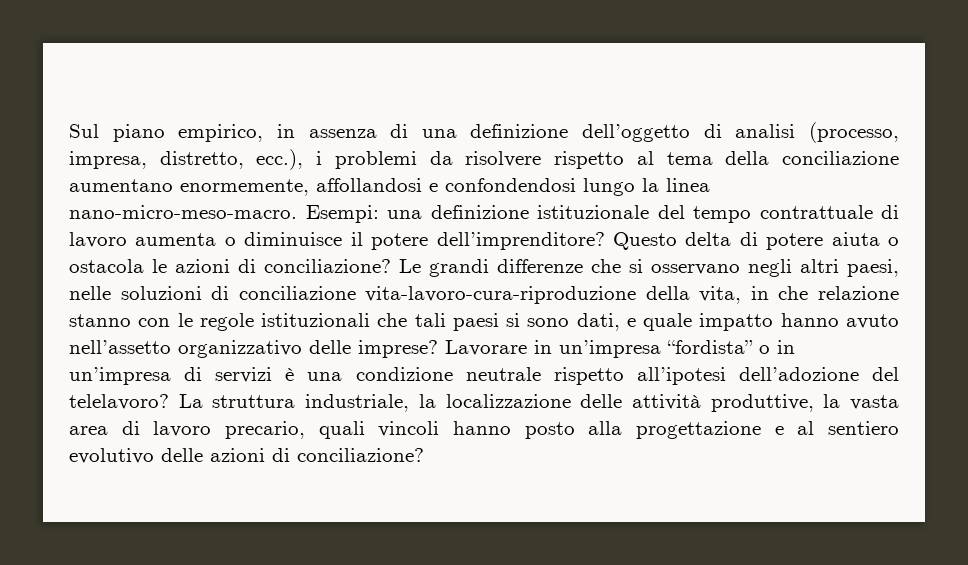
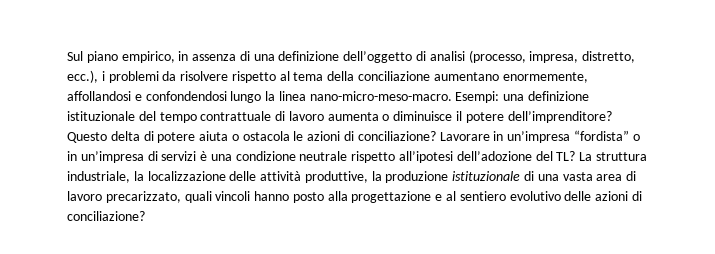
- Le grandi differenze che si osservano negli altri paesi, nelle soluzioni di conciliazione vita-lavoro-cura-riproduzione della vita, in che relazione stanno con le regole istituzionali che tali paesi si sono dati, e quale impatto hanno avuto nell’assetto organizzativo delle imprese?
- Lavorare in un’impresa “fordista” o in un’impresa di servizi è una condizione neutrale rispetto all’ipotesi dell’adozione del telelavoro?
+ Lavorare in un’impresa “fordista” o in un’impresa di servizi è una condizione neutrale rispetto all’ipotesi dell’adozione del TL?
- La struttura industriale, la localizzazione delle attività produttive, la vasta area di lavoro precario, quali vincoli hanno posto alla progettazione e al sentiero evolutivo delle azioni di conciliazione?
+ La struttura industriale, la localizzazione delle attività produttive, la produzione istituzionale di una vasta area di lavoro precarizzato, quali vincoli hanno posto alla progettazione e al sentiero evolutivo delle azioni di conciliazione?

